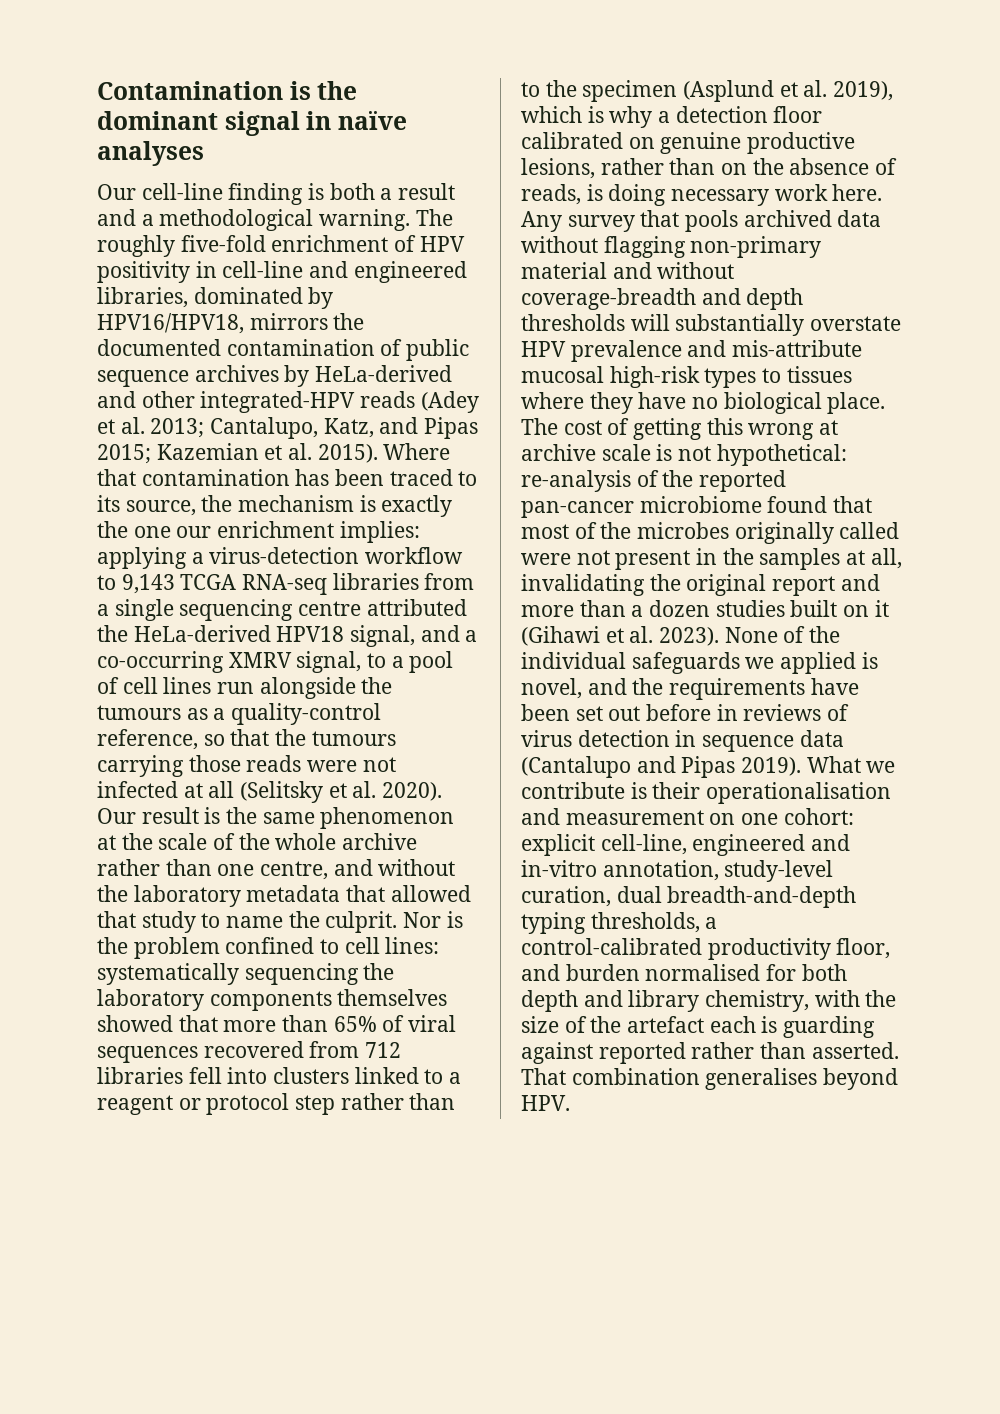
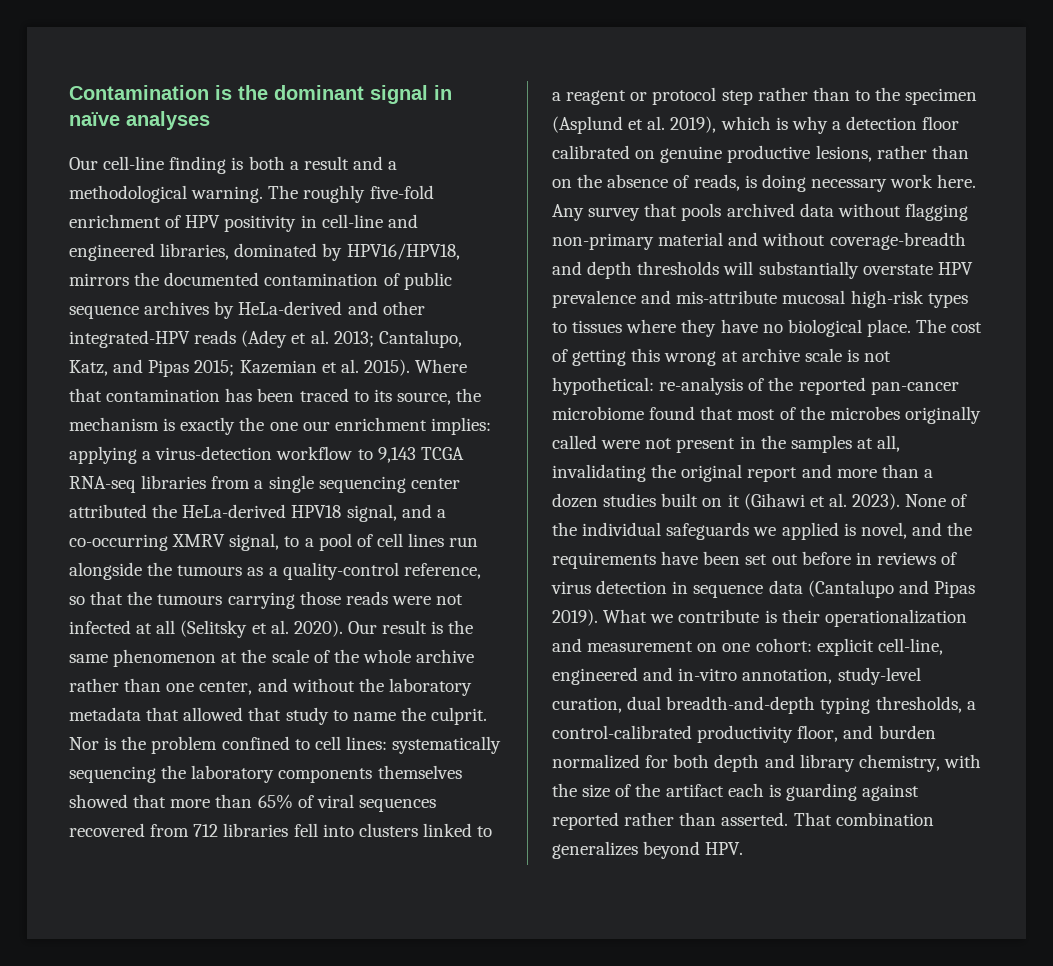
- applying a virus-detection workflow to 9,143 TCGA RNA-seq libraries from a single sequencing centre attributed the HeLa-derived HPV18 signal, and a co-occurring XMRV signal, to a pool of cell lines run alongside the tumours as a quality-control reference, so that the tumours carrying those reads were not infected at all (Selitsky et al. 2020).
+ applying a virus-detection workflow to 9,143 TCGA RNA-seq libraries from a single sequencing center attributed the HeLa-derived HPV18 signal, and a co-occurring XMRV signal, to a pool of cell lines run alongside the tumours as a quality-control reference, so that the tumours carrying those reads were not infected at all (Selitsky et al. 2020).
- Our result is the same phenomenon at the scale of the whole archive rather than one centre, and without the laboratory metadata that allowed that study to name the culprit.
+ Our result is the same phenomenon at the scale of the whole archive rather than one center, and without the laboratory metadata that allowed that study to name the culprit.
- What we contribute is their operationalisation and measurement on one cohort: explicit cell-line, engineered and in-vitro annotation, study-level curation, dual breadth-and-depth typing thresholds, a control-calibrated productivity floor, and burden normalised for both depth and library chemistry, with the size of the artefact each is guarding against reported rather than asserted.
+ What we contribute is their operationalization and measurement on one cohort: explicit cell-line, engineered and in-vitro annotation, study-level curation, dual breadth-and-depth typing thresholds, a control-calibrated productivity floor, and burden normalized for both depth and library chemistry, with the size of the artifact each is guarding against reported rather than asserted.
- That combination generalises beyond HPV.
+ That combination generalizes beyond HPV.

